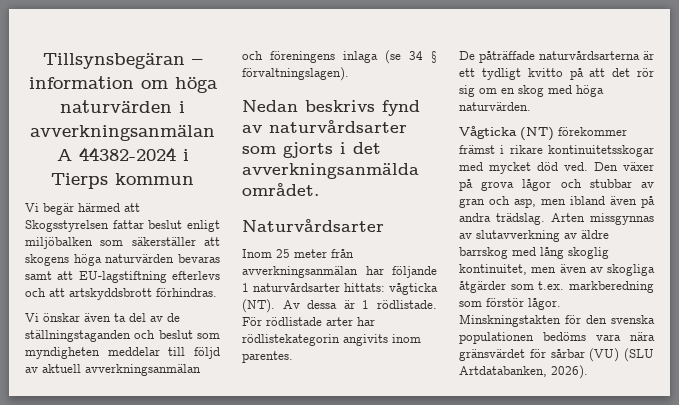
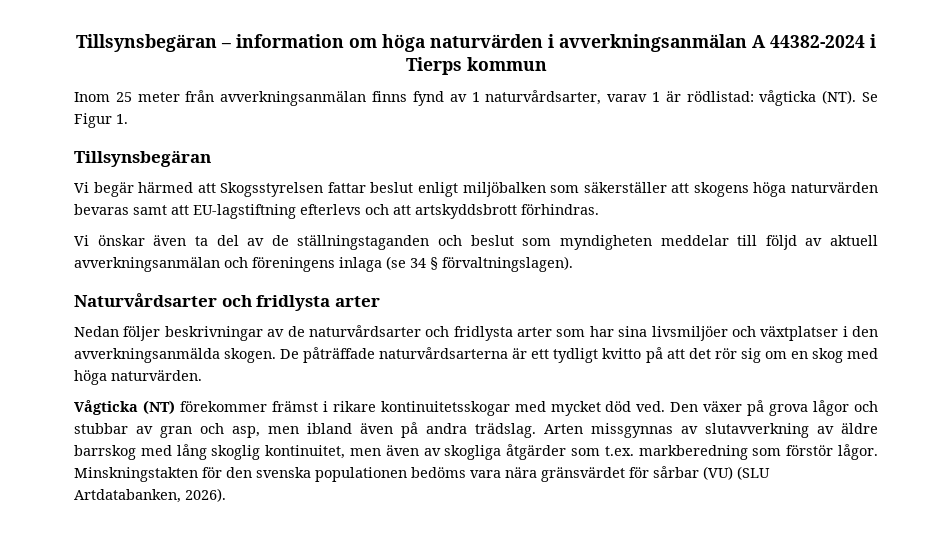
+ Inom 25 meter från avverkningsanmälan finns fynd av 1 naturvårdsarter, varav 1 är rödlistad: vågticka (NT). Se Figur 1.
+ Tillsynsbegäran
- Nedan beskrivs fynd av naturvårdsarter som gjorts i det avverkningsanmälda området.
- Naturvårdsarter
- Inom 25 meter från avverkningsanmälan har följande 1 naturvårdsarter hittats: vågticka (NT). Av dessa är 1 rödlistade. För rödlistade arter har rödlistekategorin angivits inom parentes.
- De påträffade naturvårdsarterna är ett tydligt kvitto på att det rör sig om en skog med höga naturvärden.
+ Naturvårdsarter och fridlysta arter
+ Nedan följer beskrivningar av de naturvårdsarter och fridlysta arter som har sina livsmiljöer och växtplatser i den avverkningsanmälda skogen. De påträffade naturvårdsarterna är ett tydligt kvitto på att det rör sig om en skog med höga naturvärden.

